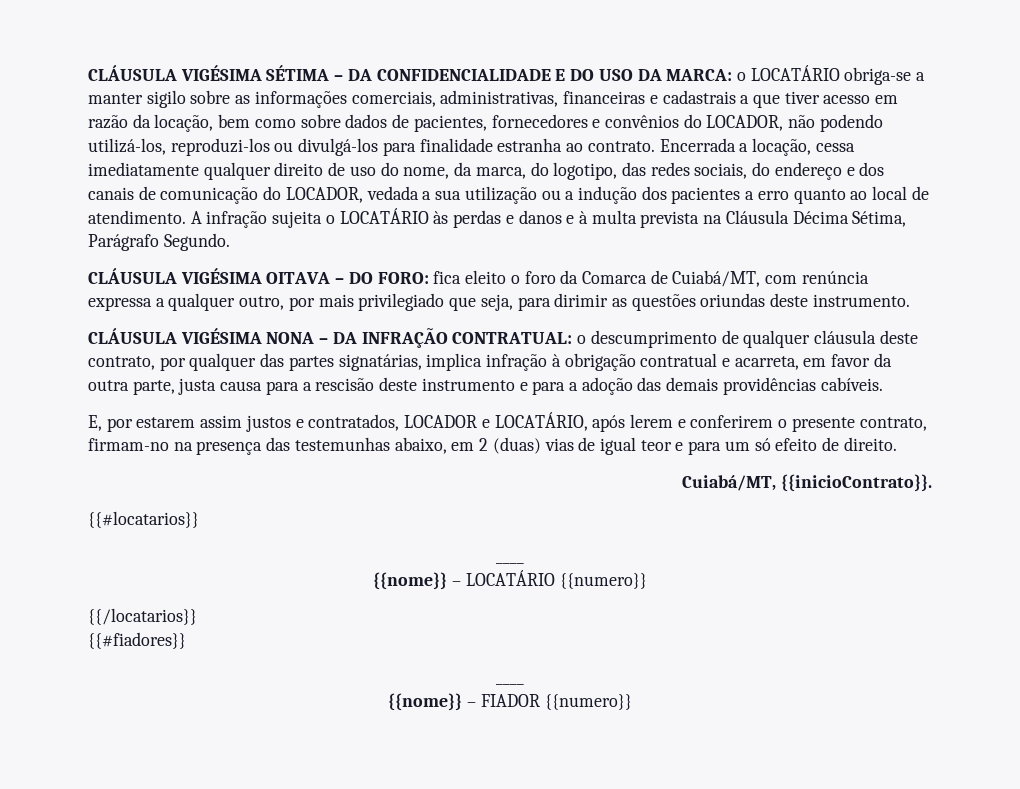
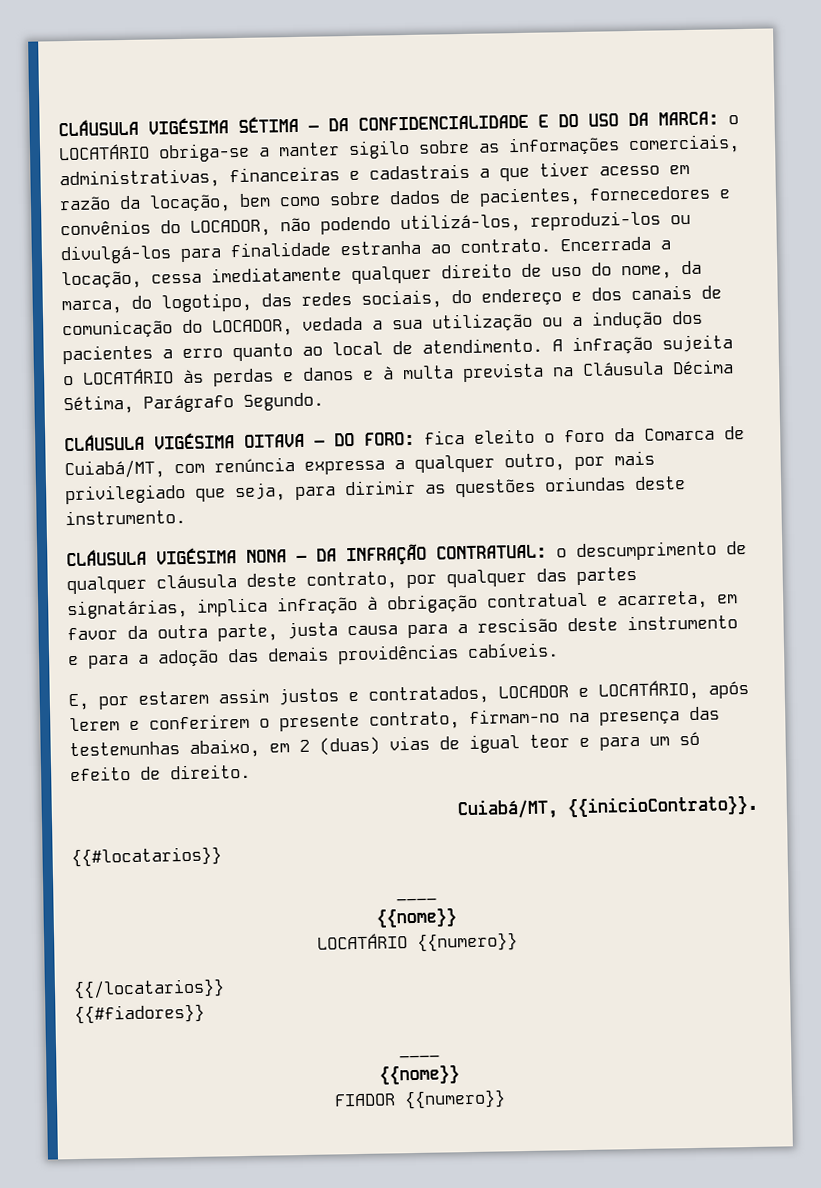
  {{#locatarios}}
  ____
- {{nome}} – LOCATÁRIO {{numero}}
+ {{nome}}
+ LOCATÁRIO {{numero}}
  {{#fiadores}}
  ____
- {{nome}} – FIADOR {{numero}}
+ {{nome}}
+ FIADOR {{numero}}

